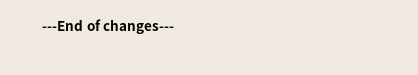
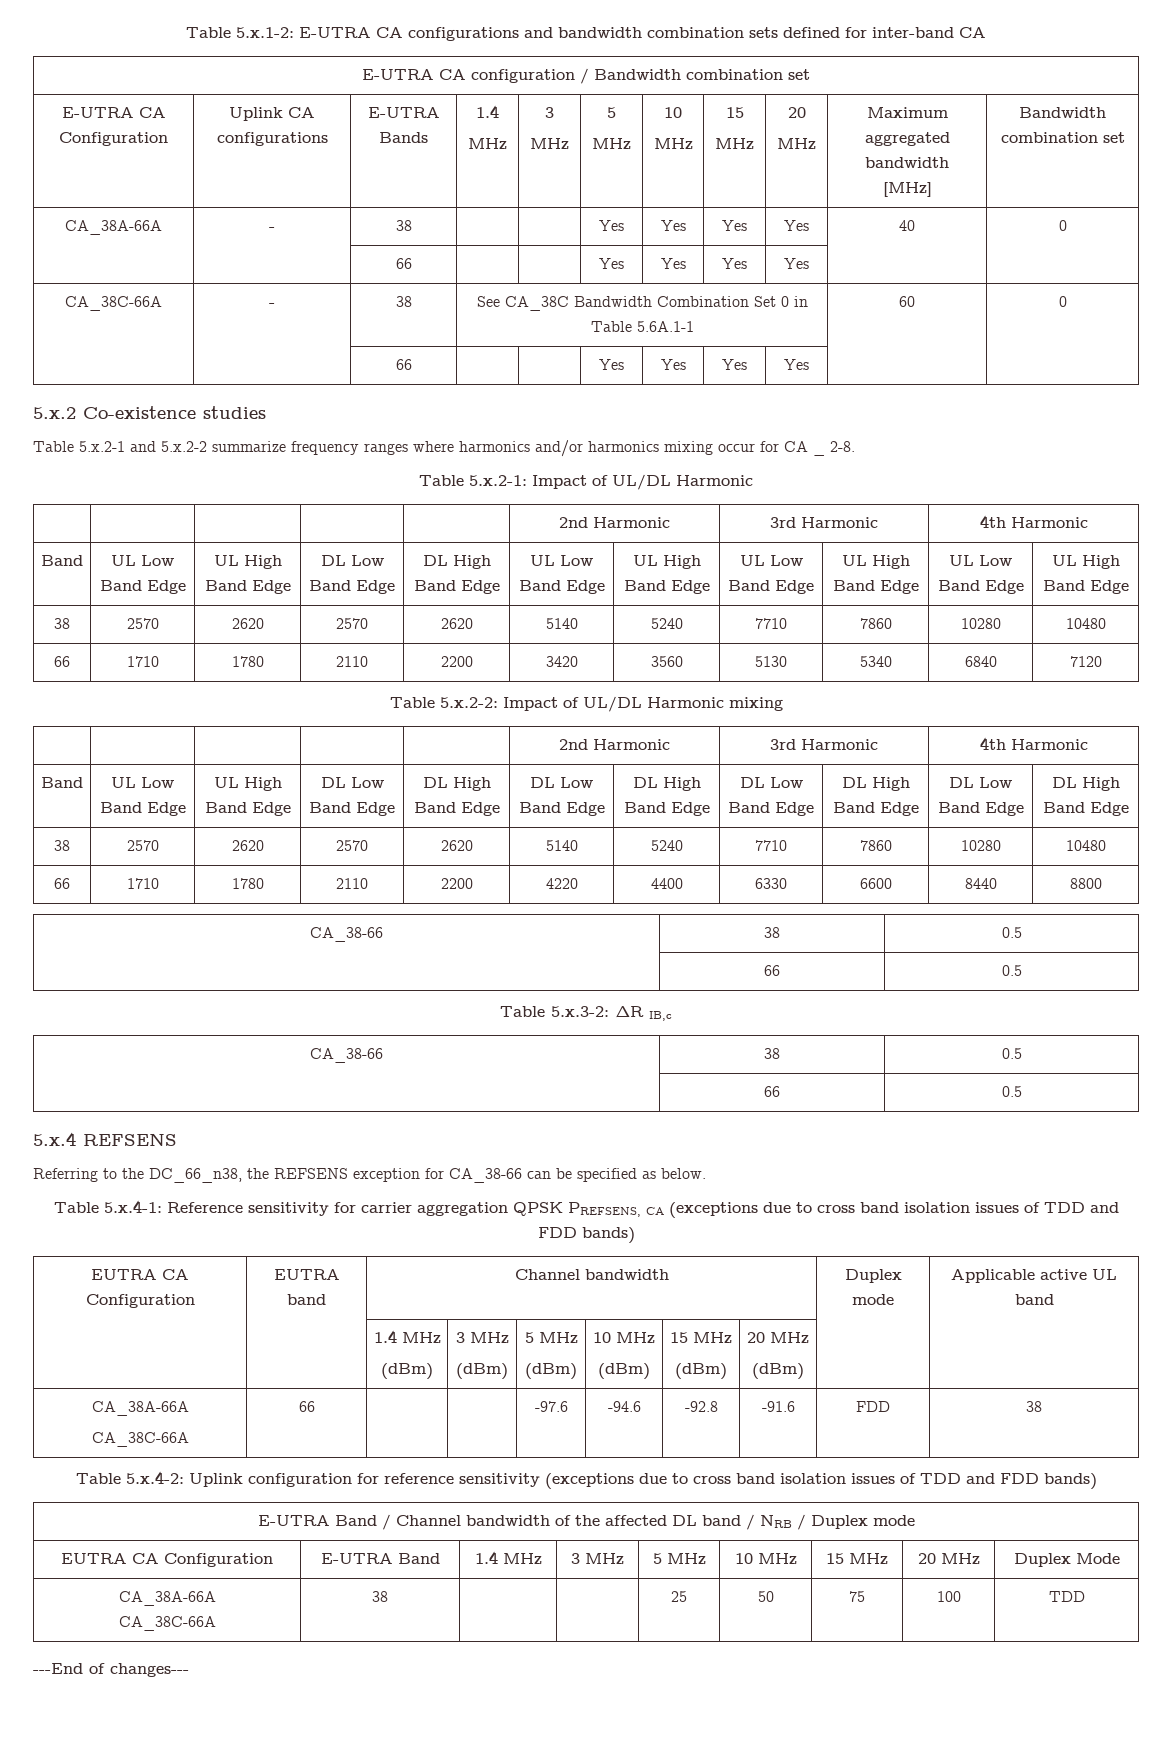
+ Table 5.x.1-2: E-UTRA CA configurations and bandwidth combination sets defined for inter-band CA
+ E-UTRA CA configuration / Bandwidth combination set
+ E-UTRA CA Configuration | Uplink CA configurations | E-UTRA Bands | 1.4
+ MHz | 3
+ MHz | 5
+ MHz | 10
+ MHz | 15
+ MHz | 20
+ MHz | Maximum aggregated bandwidth
+ [MHz] | Bandwidth combination set
+ CA_38A-66A | - | 38 | | | Yes | Yes | Yes | Yes | 40 | 0
+ | | 66 | | | Yes | Yes | Yes | Yes | |
+ CA_38C-66A | - | 38 | See CA_38C Bandwidth Combination Set 0 in Table 5.6A.1-1 | 60 | 0
+ | | 66 | | | Yes | Yes | Yes | Yes | |
+ 5.x.2 Co-existence studies
+ Table 5.x.2-1 and 5.x.2-2 summarize frequency ranges where harmonics and/or harmonics mixing occur for CA _ 2-8.
+ Table 5.x.2-1: Impact of UL/DL Harmonic
+ | | | | | 2nd Harmonic | 3rd Harmonic | 4th Harmonic
+ Band | UL Low Band Edge | UL High Band Edge | DL Low Band Edge | DL High Band Edge | UL Low Band Edge | UL High Band Edge | UL Low Band Edge | UL High Band Edge | UL Low Band Edge | UL High Band Edge
+ 38 | 2570 | 2620 | 2570 | 2620 | 5140 | 5240 | 7710 | 7860 | 10280 | 10480
+ 66 | 1710 | 1780 | 2110 | 2200 | 3420 | 3560 | 5130 | 5340 | 6840 | 7120
+ Table 5.x.2-2: Impact of UL/DL Harmonic mixing
+ | | | | | 2nd Harmonic | 3rd Harmonic | 4th Harmonic
+ Band | UL Low Band Edge | UL High Band Edge | DL Low Band Edge | DL High Band Edge | DL Low Band Edge | DL High Band Edge | DL Low Band Edge | DL High Band Edge | DL Low Band Edge | DL High Band Edge
+ 38 | 2570 | 2620 | 2570 | 2620 | 5140 | 5240 | 7710 | 7860 | 10280 | 10480
+ 66 | 1710 | 1780 | 2110 | 2200 | 4220 | 4400 | 6330 | 6600 | 8440 | 8800
+ CA_38-66 | 38 | 0.5
+ | 66 | 0.5
+ Table 5.x.3-2: ΔR IB,c
+ CA_38-66 | 38 | 0.5
+ | 66 | 0.5
+ 5.x.4 REFSENS
+ Referring to the DC_66_n38, the REFSENS exception for CA_38-66 can be specified as below.
+ Table 5.x.4-1: Reference sensitivity for carrier aggregation QPSK PREFSENS, CA (exceptions due to cross band isolation issues of TDD and FDD bands)
+ EUTRA CA Configuration | EUTRA band | Channel bandwidth | Duplex mode | Applicable active UL band
+ | | 1.4 MHz
+ (dBm) | 3 MHz
+ (dBm) | 5 MHz
+ (dBm) | 10 MHz
+ (dBm) | 15 MHz
+ (dBm) | 20 MHz
+ (dBm) | |
+ CA_38A-66A
+ CA_38C-66A | 66 | | | -97.6 | -94.6 | -92.8 | -91.6 | FDD | 38
+ Table 5.x.4-2: Uplink configuration for reference sensitivity (exceptions due to cross band isolation issues of TDD and FDD bands)
+ E-UTRA Band / Channel bandwidth of the affected DL band / NRB / Duplex mode
+ EUTRA CA Configuration | E-UTRA Band | 1.4 MHz | 3 MHz | 5 MHz | 10 MHz | 15 MHz | 20 MHz | Duplex Mode
+ CA_38A-66A
+ CA_38C-66A | 38 | | | 25 | 50 | 75 | 100 | TDD

